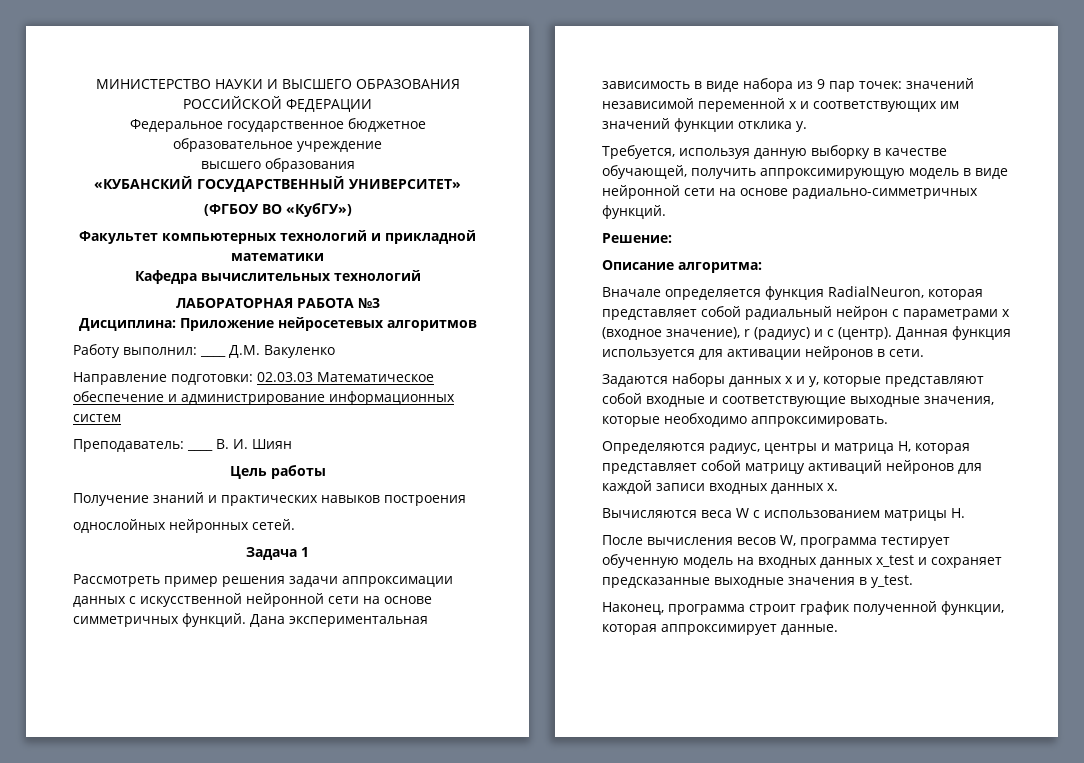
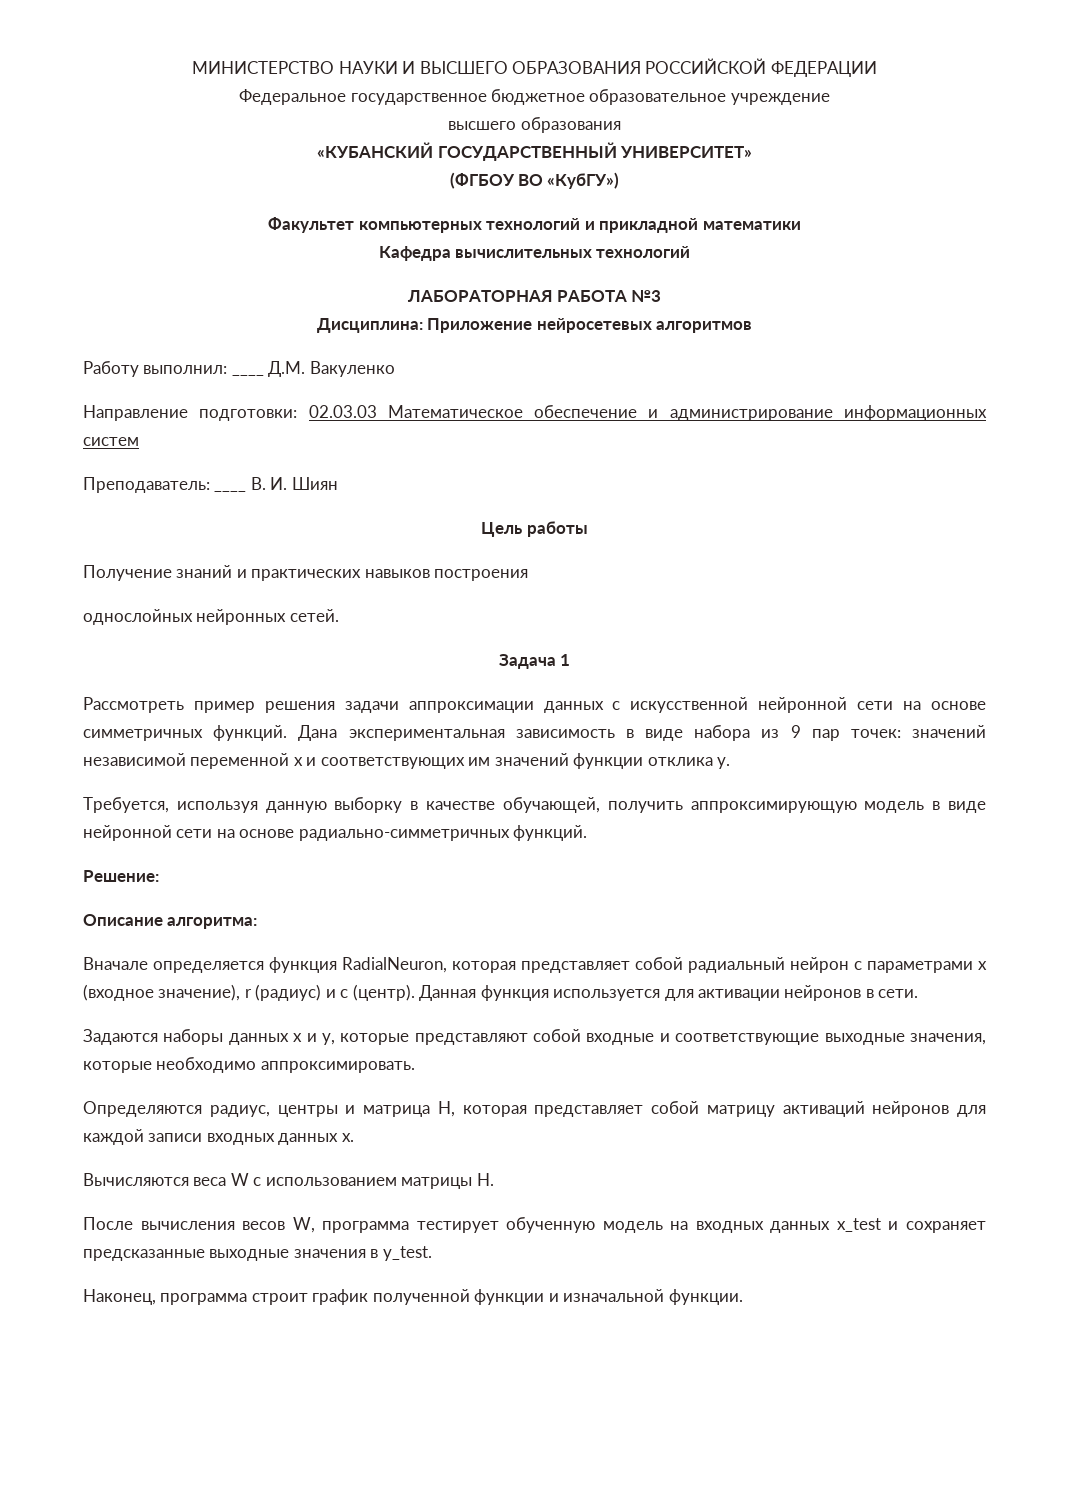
- Наконец, программа строит график полученной функции, которая аппроксимирует данные.
+ Наконец, программа строит график полученной функции и изначальной функции.

